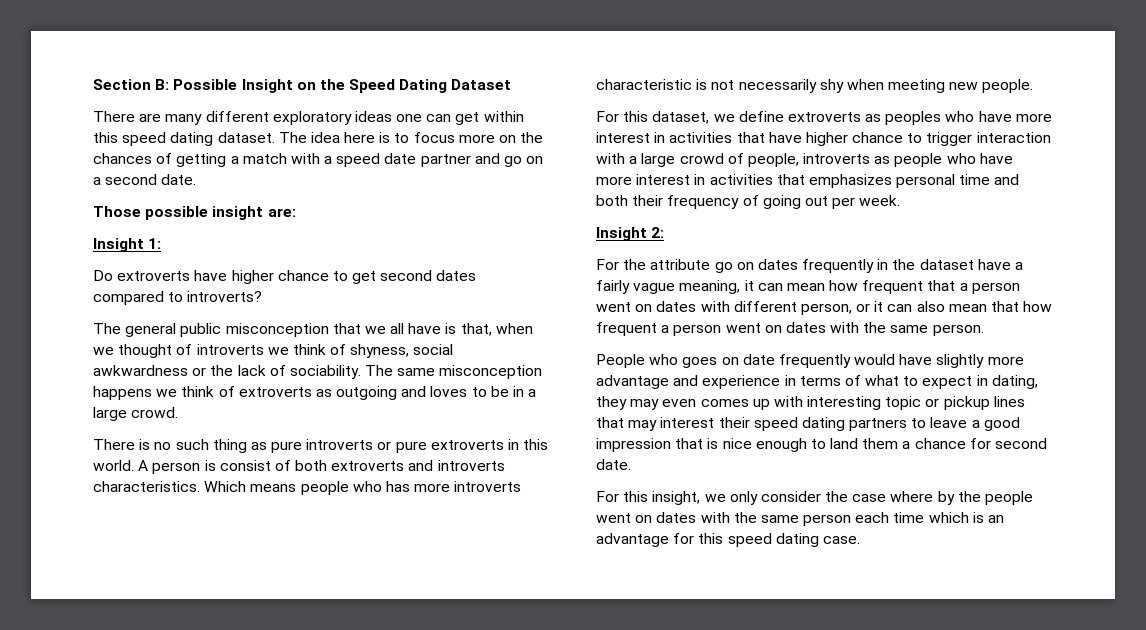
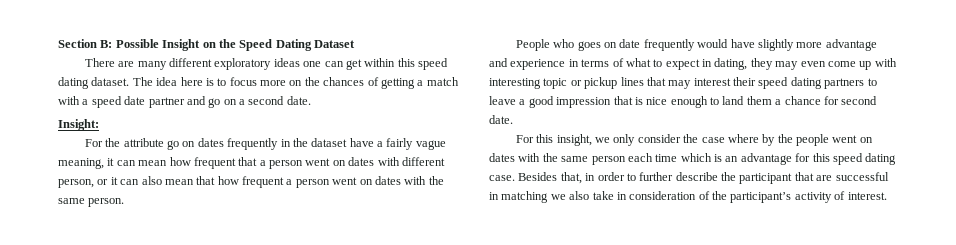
- Those possible insight are:
- Insight 1:
- Do extroverts have higher chance to get second dates compared to introverts?
- The general public misconception that we all have is that, when we thought of introverts we think of shyness, social awkwardness or the lack of sociability. The same misconception happens we think of extroverts as outgoing and loves to be in a large crowd.
- There is no such thing as pure introverts or pure extroverts in this world. A person is consist of both extroverts and introverts characteristics. Which means people who has more introverts characteristic is not necessarily shy when meeting new people.
- For this dataset, we define extroverts as peoples who have more interest in activities that have higher chance to trigger interaction with a large crowd of people, introverts as people who have more interest in activities that emphasizes personal time and both their frequency of going out per week.
- Insight 2:
+ Insight:
- People who goes on date frequently would have slightly more advantage and experience in terms of what to expect in dating, they may even comes up with interesting topic or pickup lines that may interest their speed dating partners to leave a good impression that is nice enough to land them a chance for second date.
+ People who goes on date frequently would have slightly more advantage and experience in terms of what to expect in dating, they may even come up with interesting topic or pickup lines that may interest their speed dating partners to leave a good impression that is nice enough to land them a chance for second date.
+ Besides that, in order to further describe the participant that are successful in matching we also take in consideration of the participant’s activity of interest.

